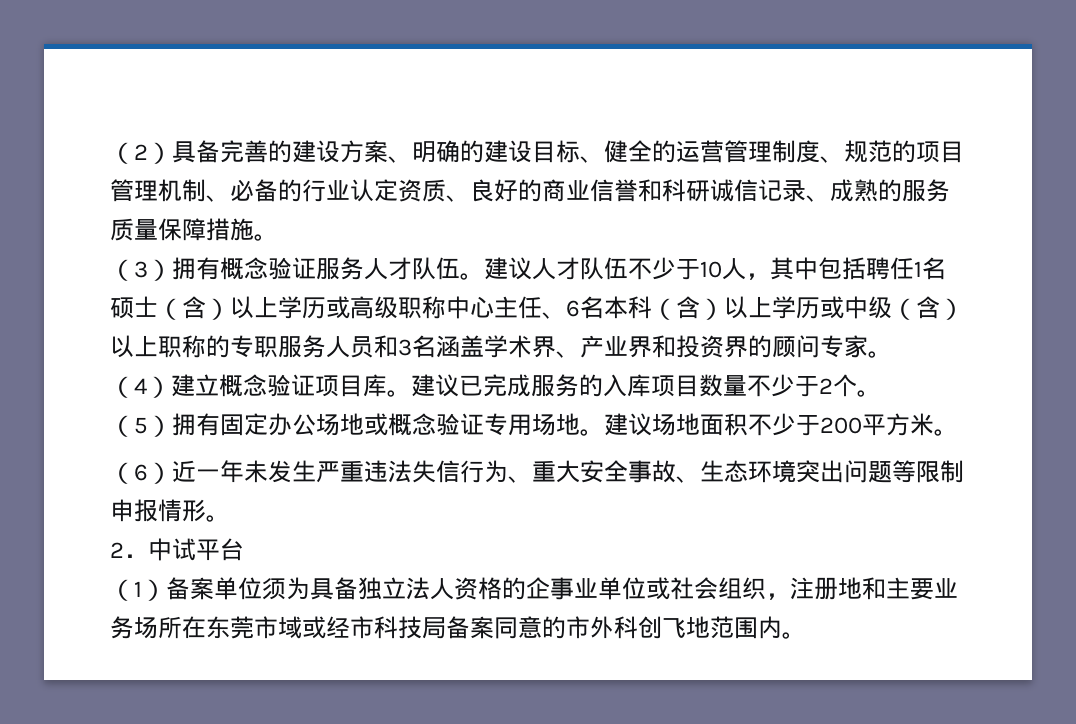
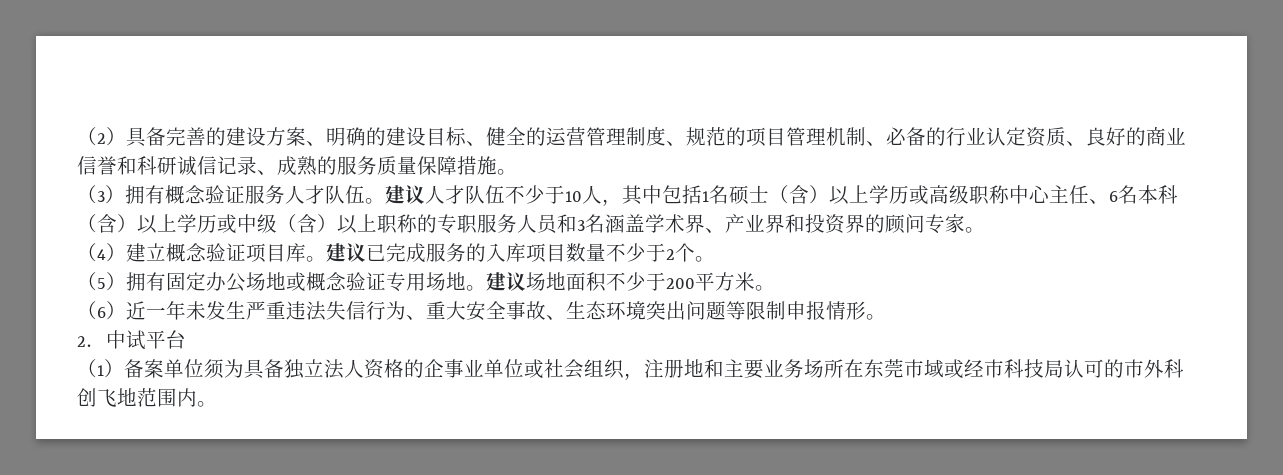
- 建议人才队伍不少于10人，其中包括聘任1名硕士（含）以上学历或高级职称中心主任、6名本科（含）以上学历或中级（含）以上职称的专职服务人员和3名涵盖学术界、产业界和投资界的顾问专家。
+ 建议人才队伍不少于10人，其中包括1名硕士（含）以上学历或高级职称中心主任、6名本科（含）以上学历或中级（含）以上职称的专职服务人员和3名涵盖学术界、产业界和投资界的顾问专家。
- （1）备案单位须为具备独立法人资格的企事业单位或社会组织，注册地和主要业务场所在东莞市域或经市科技局备案同意的市外科创飞地范围内。
+ （1）备案单位须为具备独立法人资格的企事业单位或社会组织，注册地和主要业务场所在东莞市域或经市科技局认可的市外科创飞地范围内。

